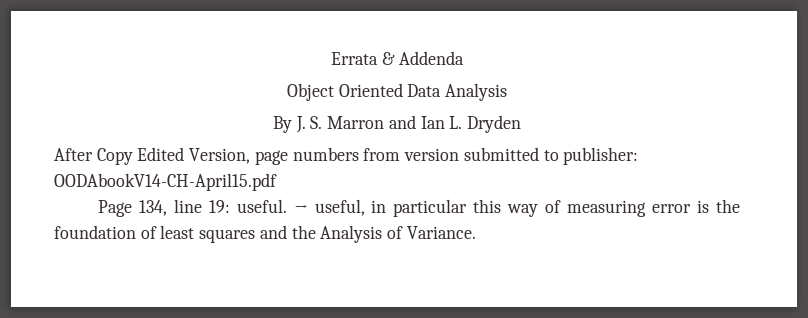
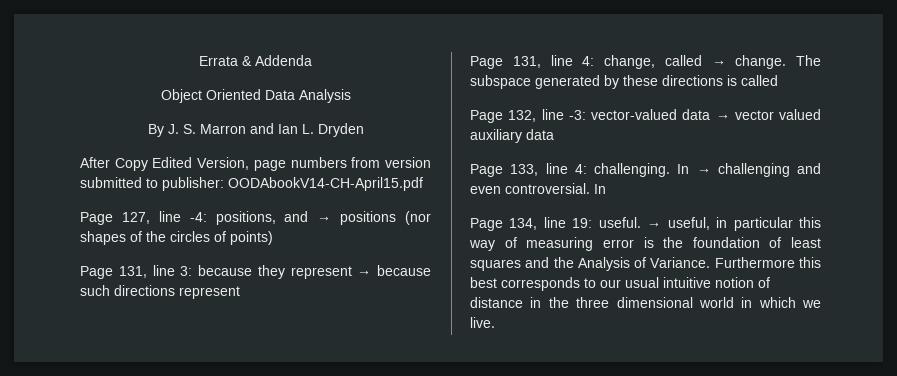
+ Page 127, line -4: positions, and → positions (nor shapes of the circles of points)
+ Page 131, line 3: because they represent → because such directions represent
+ Page 131, line 4: change, called → change. The subspace generated by these directions is called
+ Page 132, line -3: vector-valued data → vector valued auxiliary data
+ Page 133, line 4: challenging. In → challenging and even controversial. In
+ Furthermore this best corresponds to our usual intuitive notion of distance in the three dimensional world in which we live.

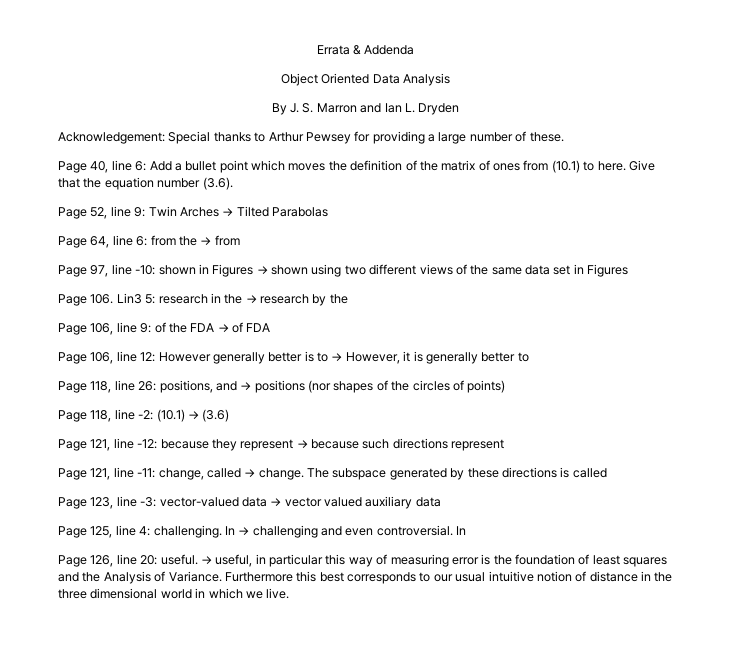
- After Copy Edited Version, page numbers from version submitted to publisher: OODAbookV14-CH-April15.pdf
- Page 127, line -4: positions, and → positions (nor shapes of the circles of points)
+ Acknowledgement: Special thanks to Arthur Pewsey for providing a large number of these.
+ Page 40, line 6: Add a bullet point which moves the definition of the matrix of ones from (10.1) to here. Give that the equation number (3.6).
+ Page 52, line 9: Twin Arches → Tilted Parabolas
+ Page 64, line 6: from the → from
+ Page 97, line -10: shown in Figures → shown using two different views of the same data set in Figures
+ Page 106. Lin3 5: research in the → research by the
+ Page 106, line 9: of the FDA → of FDA
+ Page 106, line 12: However generally better is to → However, it is generally better to
+ Page 118, line 26: positions, and → positions (nor shapes of the circles of points)
- Page 131, line 3: because they represent → because such directions represent
+ Page 118, line -2: (10.1) → (3.6)
+ Page 121, line -12: because they represent → because such directions represent
- Page 131, line 4: change, called → change.
+ Page 121, line -11: change, called → change.
- Page 132, line -3: vector-valued data → vector valued auxiliary data
+ Page 123, line -3: vector-valued data → vector valued auxiliary data
- Page 133, line 4: challenging.
+ Page 125, line 4: challenging.
- Page 134, line 19: useful.
+ Page 126, line 20: useful.

